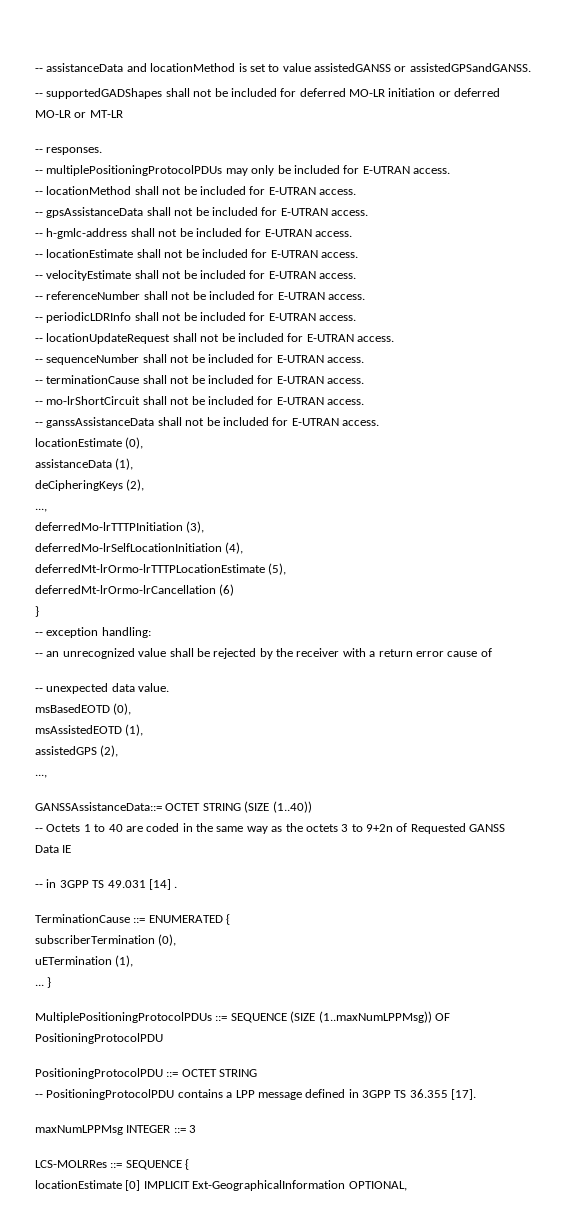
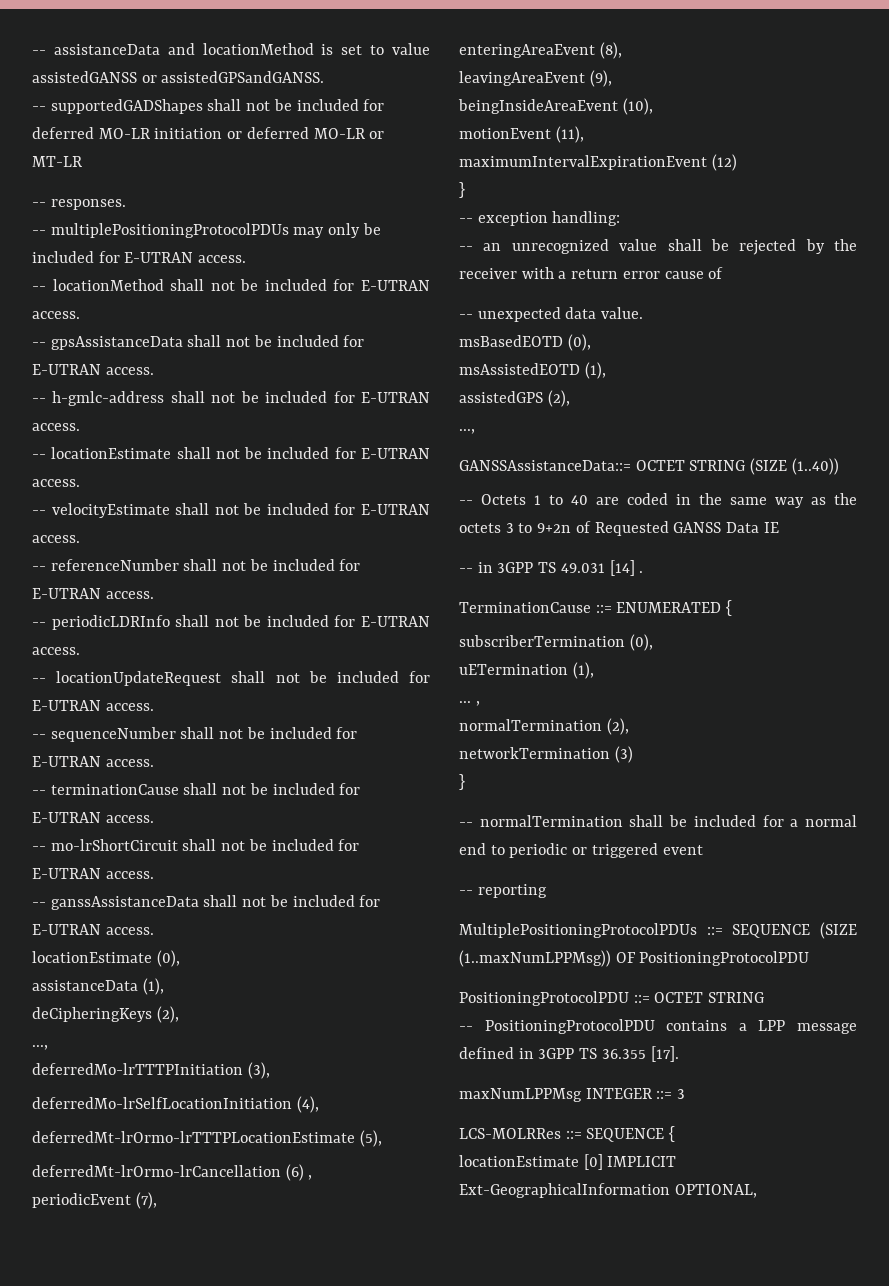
- deferredMt-lrOrmo-lrCancellation (6)
+ deferredMt-lrOrmo-lrCancellation (6) ,
+ periodicEvent (7),
+ enteringAreaEvent (8),
+ leavingAreaEvent (9),
+ beingInsideAreaEvent (10),
+ motionEvent (11),
+ maximumIntervalExpirationEvent (12)
- ... }
+ ... ,
+ normalTermination (2),
+ networkTermination (3)
+ }
+ -- normalTermination shall be included for a normal end to periodic or triggered event
+ -- reporting

